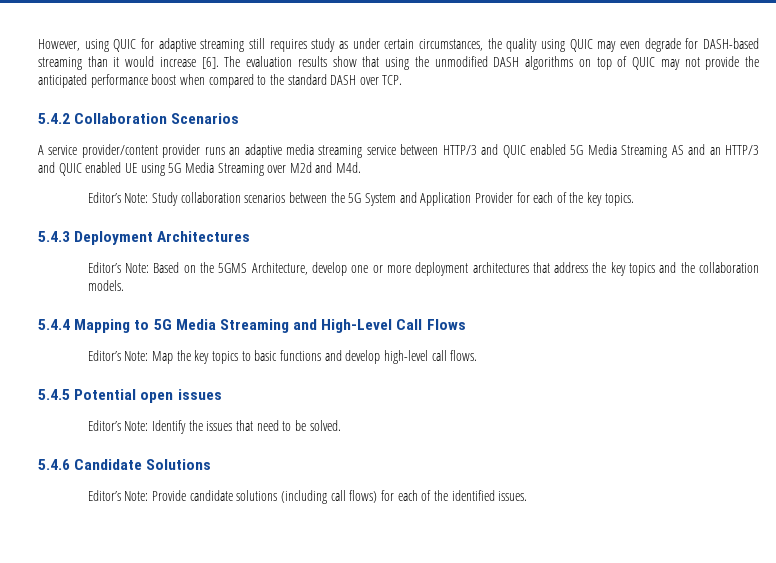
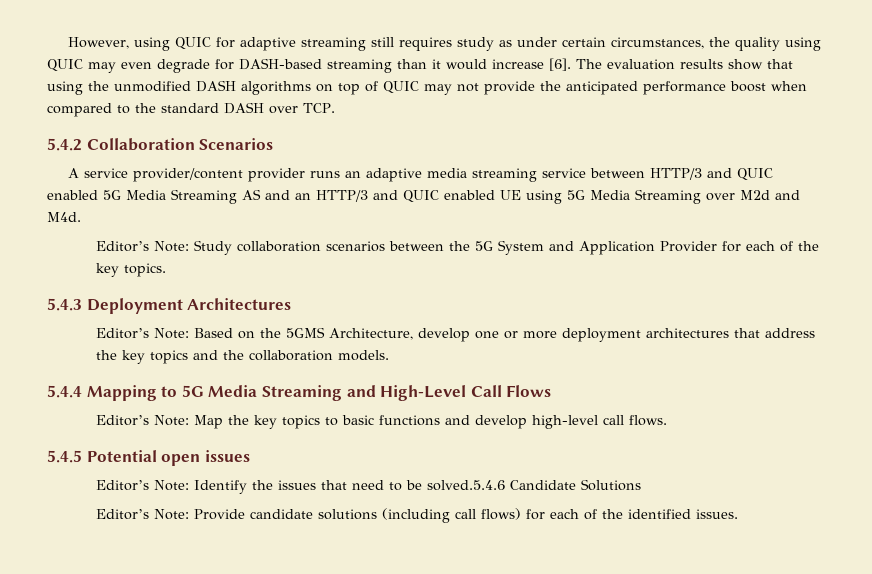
- Editor’s Note: Identify the issues that need to be solved.
- 5.4.6 Candidate Solutions
+ Editor’s Note: Identify the issues that need to be solved.5.4.6 Candidate Solutions

